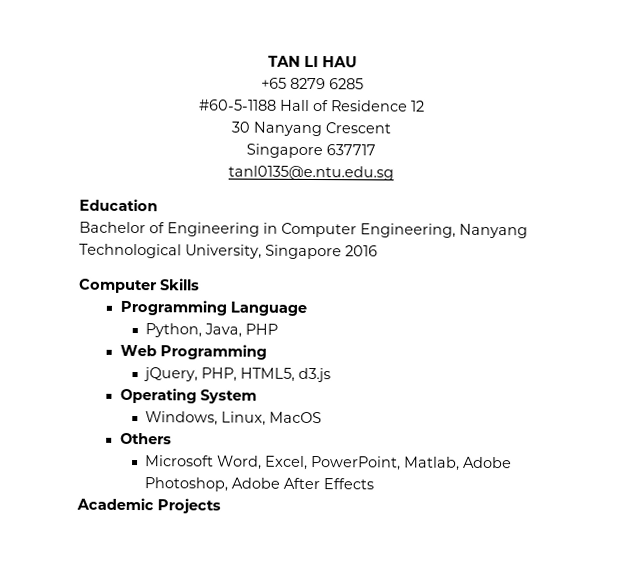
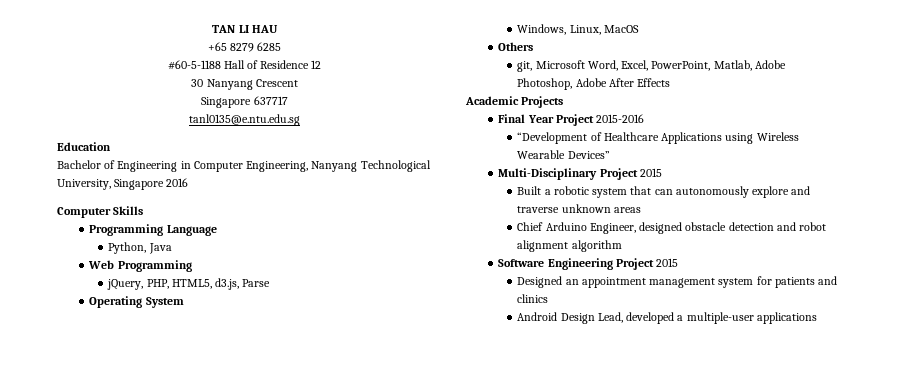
- Python, Java, PHP
+ Python, Java
- jQuery, PHP, HTML5, d3.js
+ jQuery, PHP, HTML5, d3.js, Parse
- Microsoft Word, Excel, PowerPoint, Matlab, Adobe Photoshop, Adobe After Effects
+ git, Microsoft Word, Excel, PowerPoint, Matlab, Adobe Photoshop, Adobe After Effects
+ Final Year Project 2015-2016
+ “Development of Healthcare Applications using Wireless Wearable Devices”
+ Multi-Disciplinary Project 2015
+ Built a robotic system that can autonomously explore and traverse unknown areas
+ Chief Arduino Engineer, designed obstacle detection and robot alignment algorithm
+ Software Engineering Project 2015
+ Designed an appointment management system for patients and clinics
+ Android Design Lead, developed a multiple-user applications

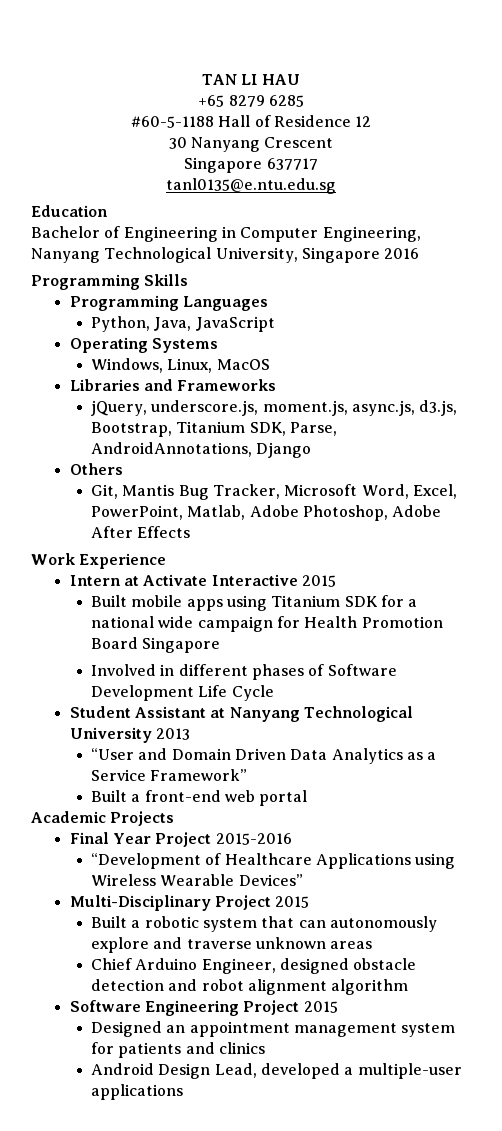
- Computer Skills
+ Programming Skills
- Programming Language
+ Programming Languages
- Python, Java
- Web Programming
- jQuery, PHP, HTML5, d3.js, Parse
+ Python, Java, JavaScript
- Operating System
+ Operating Systems
+ Libraries and Frameworks
+ jQuery, underscore.js, moment.js, async.js, d3.js, Bootstrap, Titanium SDK, Parse, AndroidAnnotations, Django
  Others
- git, Microsoft Word, Excel, PowerPoint, Matlab, Adobe Photoshop, Adobe After Effects
+ Git, Mantis Bug Tracker, Microsoft Word, Excel, PowerPoint, Matlab, Adobe Photoshop, Adobe After Effects
+ Work Experience
+ Intern at Activate Interactive 2015
+ Built mobile apps using Titanium SDK for a national wide campaign for Health Promotion Board Singapore
+ Involved in different phases of Software Development Life Cycle
+ Student Assistant at Nanyang Technological University 2013
+ “User and Domain Driven Data Analytics as a Service Framework”
+ Built a front-end web portal

